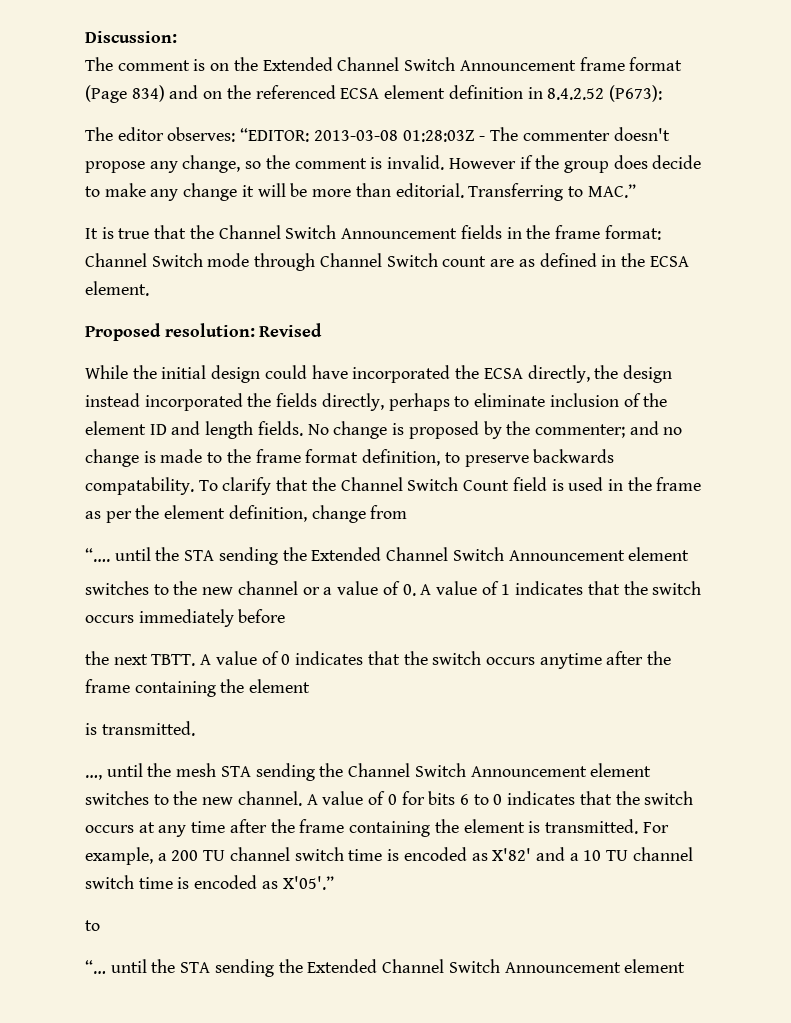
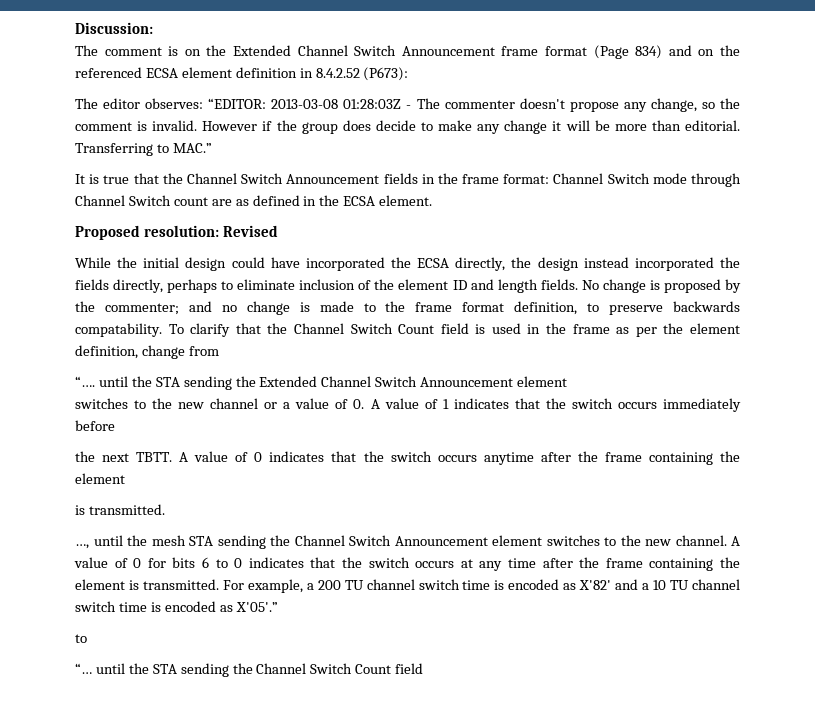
- “… until the STA sending the Extended Channel Switch Announcement element
+ “… until the STA sending the Channel Switch Count field

